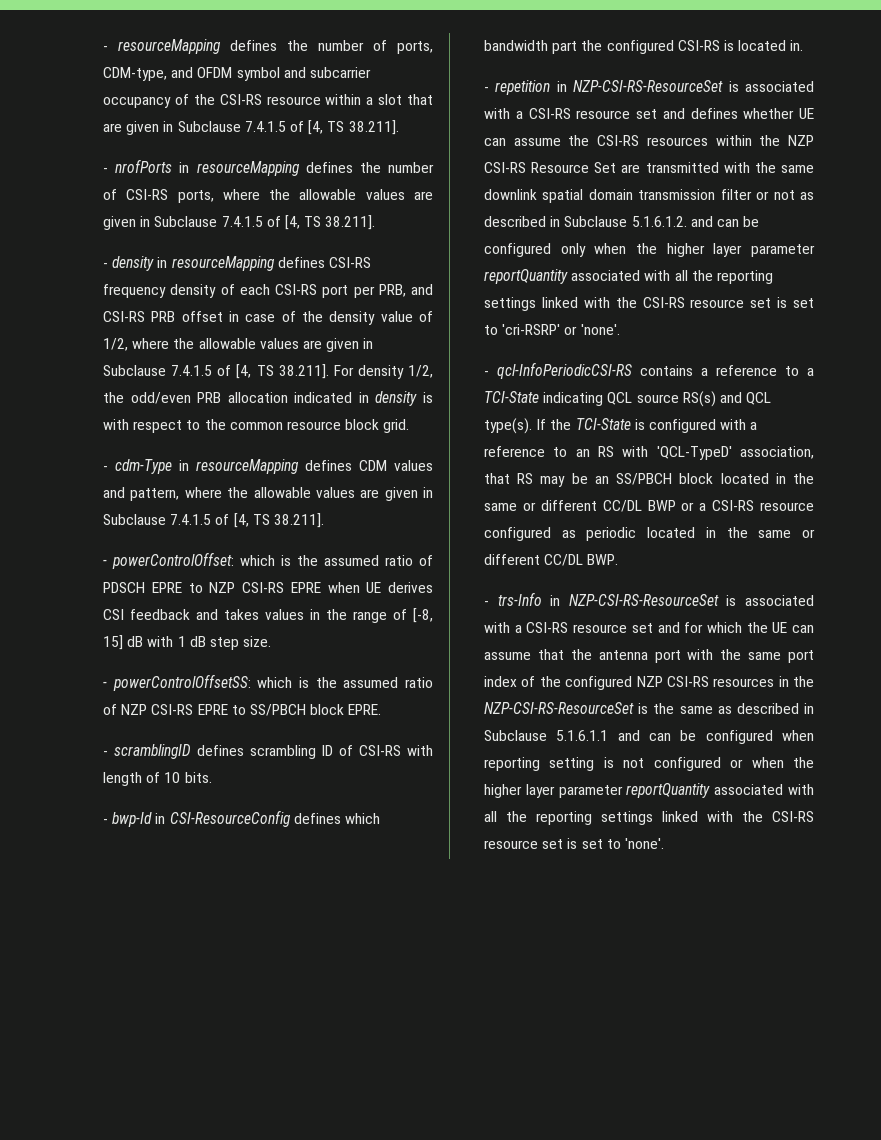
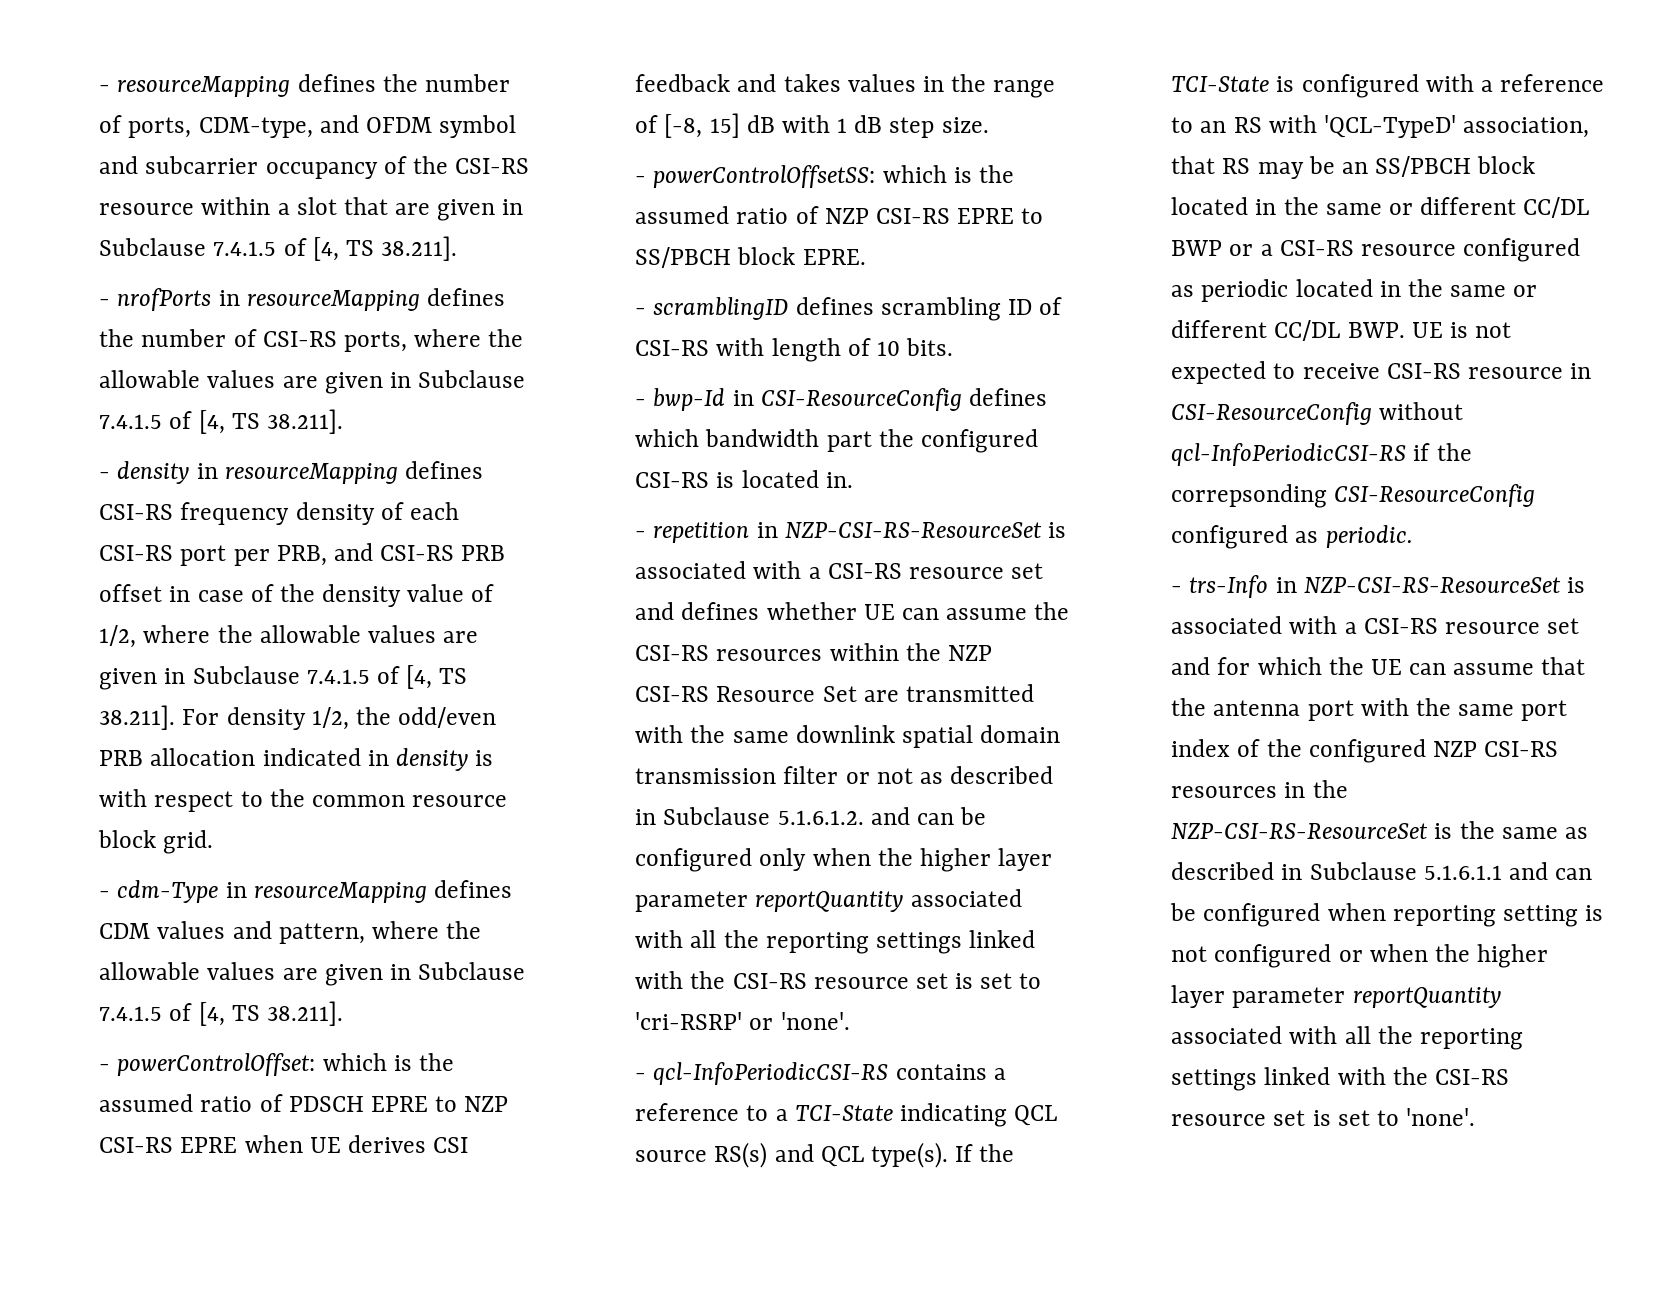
- If the TCI-State is configured with a reference to an RS with 'QCL-TypeD' association, that RS may be an SS/PBCH block located in the same or different CC/DL BWP or a CSI-RS resource configured as periodic located in the same or different CC/DL BWP.
+ If the TCI-State is configured with a reference to an RS with 'QCL-TypeD' association, that RS may be an SS/PBCH block located in the same or different CC/DL BWP or a CSI-RS resource configured as periodic located in the same or different CC/DL BWP. UE is not expected to receive CSI-RS resource in CSI-ResourceConfig without qcl-InfoPeriodicCSI-RS if the correpsonding CSI-ResourceConfig configured as periodic.

